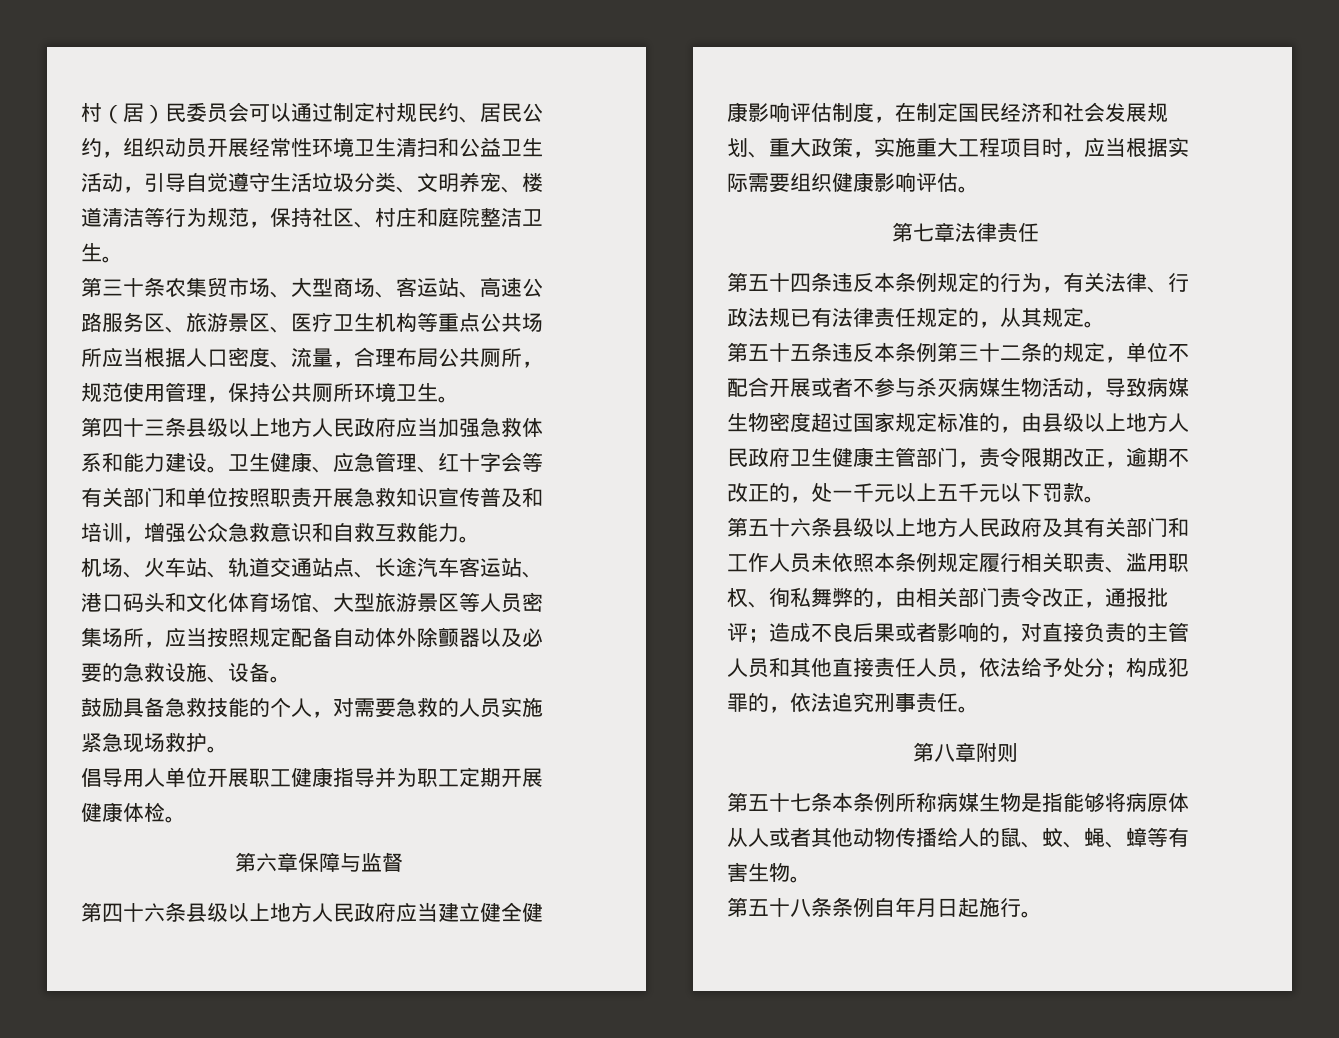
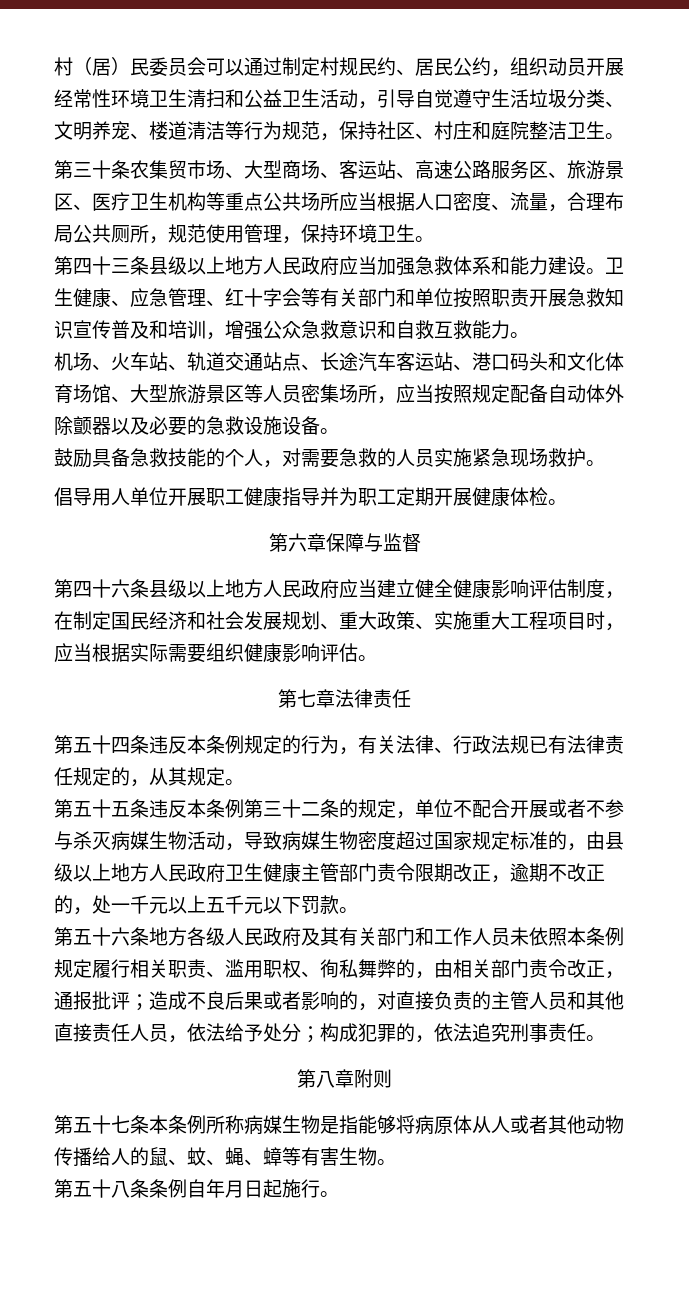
- 第三十条农集贸市场、大型商场、客运站、高速公路服务区、旅游景区、医疗卫生机构等重点公共场所应当根据人口密度、流量，合理布局公共厕所，规范使用管理，保持公共厕所环境卫生。
+ 第三十条农集贸市场、大型商场、客运站、高速公路服务区、旅游景区、医疗卫生机构等重点公共场所应当根据人口密度、流量，合理布局公共厕所，规范使用管理，保持环境卫生。
- 机场、火车站、轨道交通站点、长途汽车客运站、港口码头和文化体育场馆、大型旅游景区等人员密集场所，应当按照规定配备自动体外除颤器以及必要的急救设施、设备。
+ 机场、火车站、轨道交通站点、长途汽车客运站、港口码头和文化体育场馆、大型旅游景区等人员密集场所，应当按照规定配备自动体外除颤器以及必要的急救设施设备。
- 第四十六条县级以上地方人民政府应当建立健全健康影响评估制度，在制定国民经济和社会发展规划、重大政策，实施重大工程项目时，应当根据实际需要组织健康影响评估。
+ 第四十六条县级以上地方人民政府应当建立健全健康影响评估制度，在制定国民经济和社会发展规划、重大政策、实施重大工程项目时，应当根据实际需要组织健康影响评估。
- 第五十五条违反本条例第三十二条的规定，单位不配合开展或者不参与杀灭病媒生物活动，导致病媒生物密度超过国家规定标准的，由县级以上地方人民政府卫生健康主管部门，责令限期改正，逾期不改正的，处一千元以上五千元以下罚款。
+ 第五十五条违反本条例第三十二条的规定，单位不配合开展或者不参与杀灭病媒生物活动，导致病媒生物密度超过国家规定标准的，由县级以上地方人民政府卫生健康主管部门责令限期改正，逾期不改正的，处一千元以上五千元以下罚款。
- 第五十六条县级以上地方人民政府及其有关部门和工作人员未依照本条例规定履行相关职责、滥用职权、徇私舞弊的，由相关部门责令改正，通报批评；造成不良后果或者影响的，对直接负责的主管人员和其他直接责任人员，依法给予处分；构成犯罪的，依法追究刑事责任。
+ 第五十六条地方各级人民政府及其有关部门和工作人员未依照本条例规定履行相关职责、滥用职权、徇私舞弊的，由相关部门责令改正，通报批评；造成不良后果或者影响的，对直接负责的主管人员和其他直接责任人员，依法给予处分；构成犯罪的，依法追究刑事责任。

